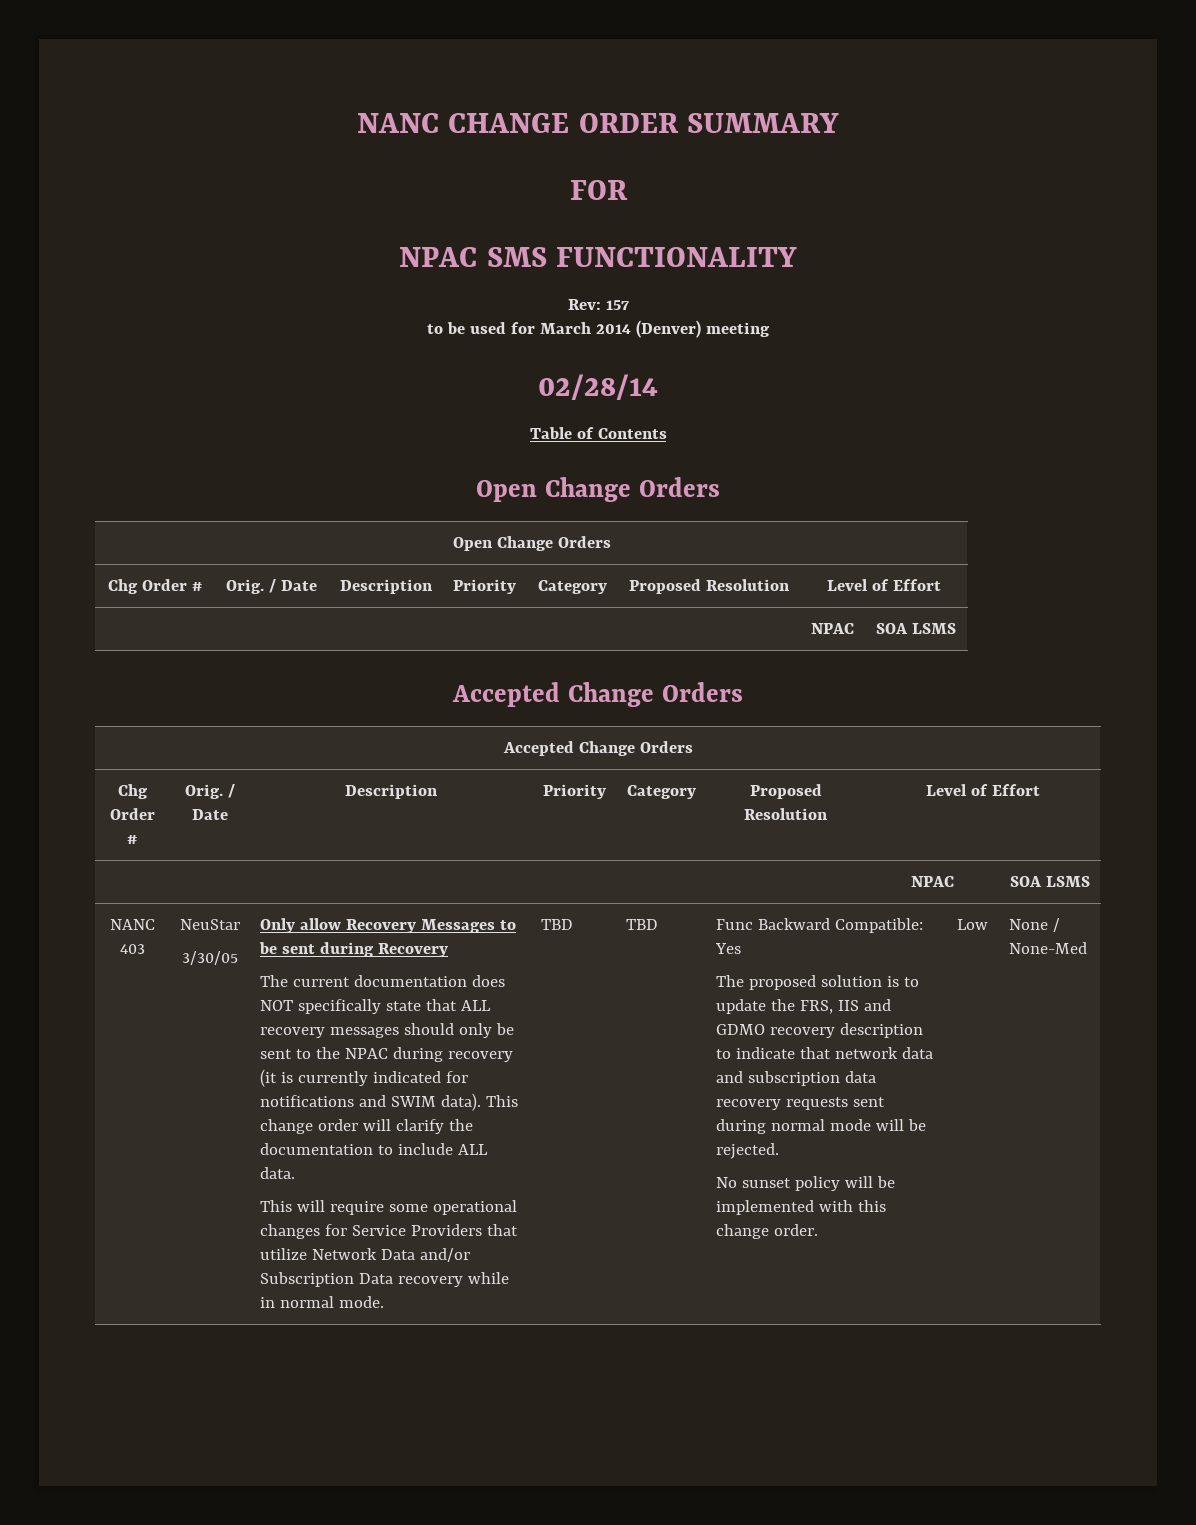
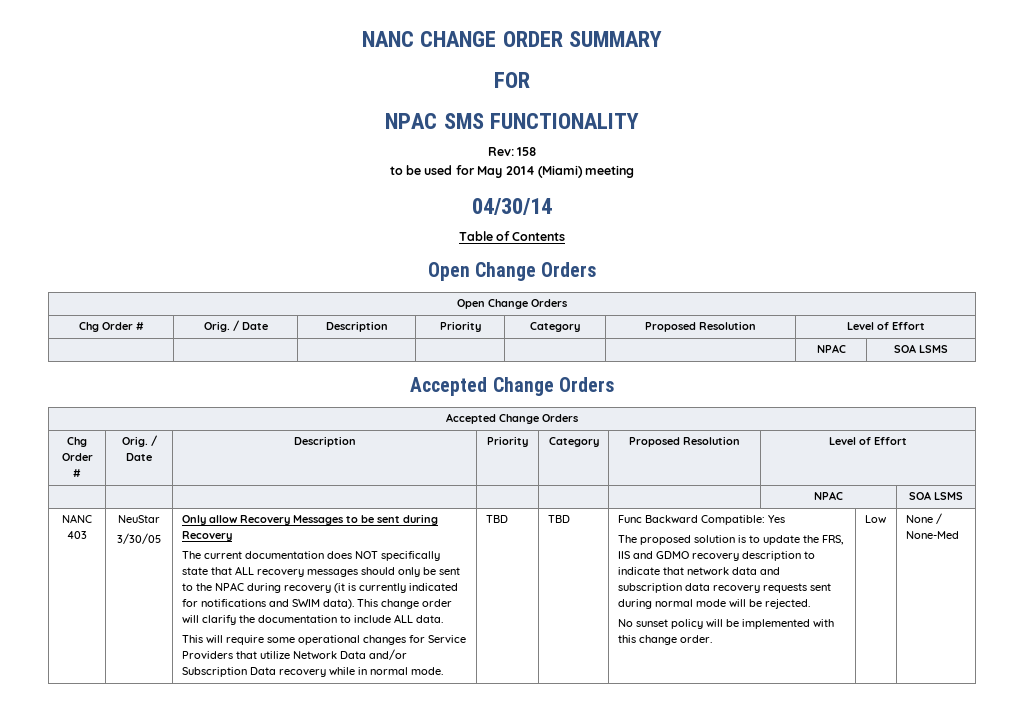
- Rev: 157
+ Rev: 158
- to be used for March 2014 (Denver) meeting
+ to be used for May 2014 (Miami) meeting
- 02/28/14
+ 04/30/14

